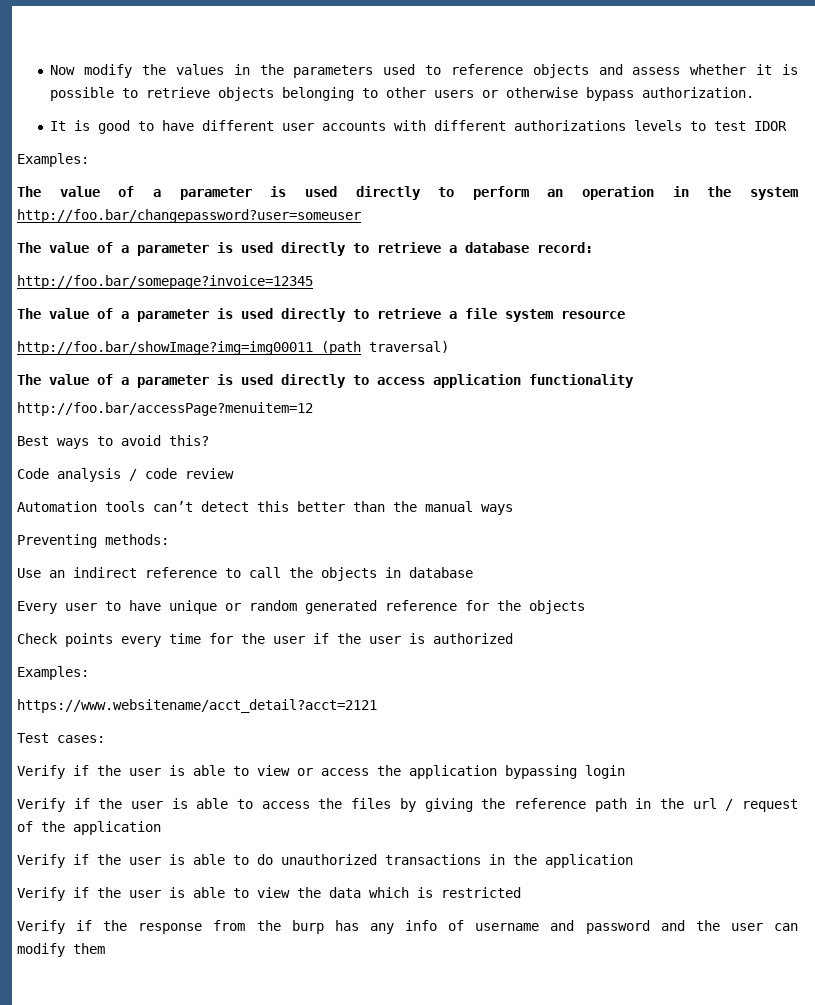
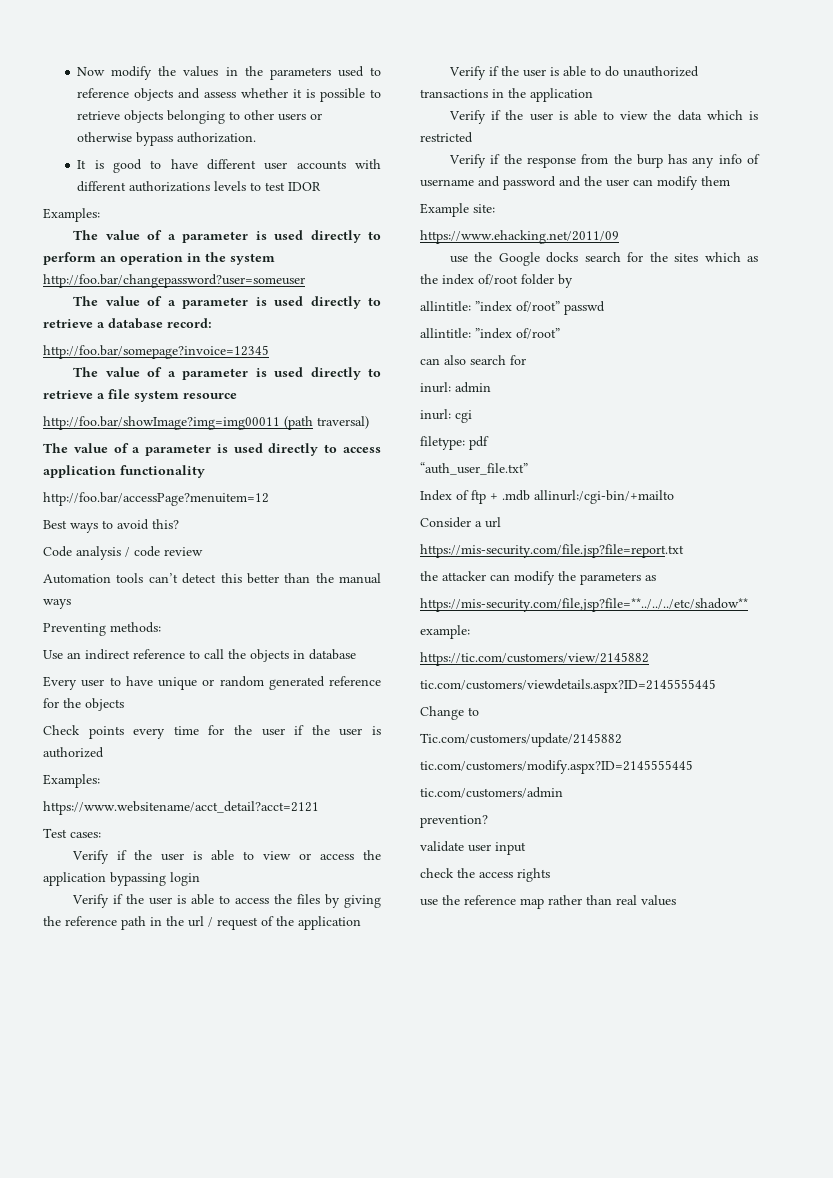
+ Example site:
+ https://www.ehacking.net/2011/09
+ use the Google docks search for the sites which as the index of/root folder by
+ allintitle: ”index of/root” passwd
+ allintitle: ”index of/root”
+ can also search for
+ inurl: admin
+ inurl: cgi
+ filetype: pdf
+ “auth_user_file.txt”
+ Index of ftp + .mdb allinurl:/cgi-bin/+mailto
+ Consider a url
+ https://mis-security.com/file.jsp?file=report.txt
+ the attacker can modify the parameters as
+ https://mis-security.com/file,jsp?file=**../../../etc/shadow**
+ example:
+ https://tic.com/customers/view/2145882
+ tic.com/customers/viewdetails.aspx?ID=2145555445
+ Change to
+ Tic.com/customers/update/2145882
+ tic.com/customers/modify.aspx?ID=2145555445
+ tic.com/customers/admin
+ prevention?
+ validate user input
+ check the access rights
+ use the reference map rather than real values

